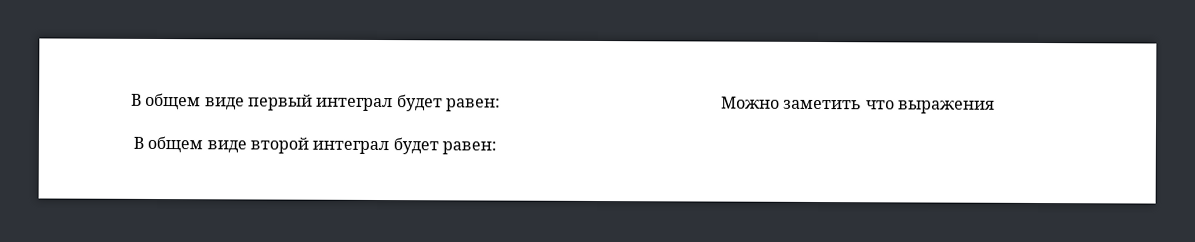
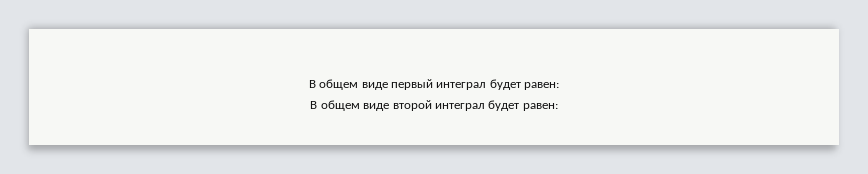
- Можно заметить что выражения

